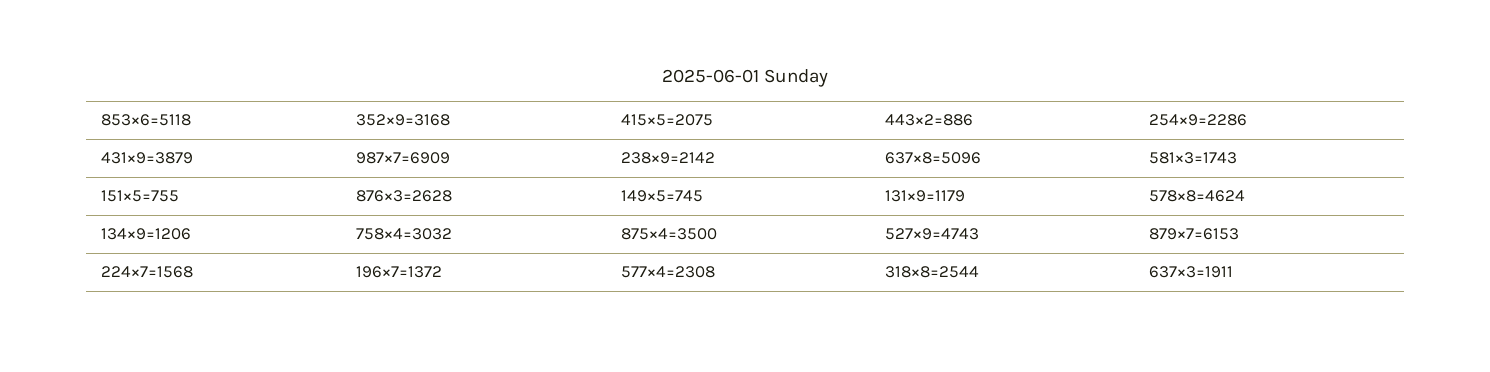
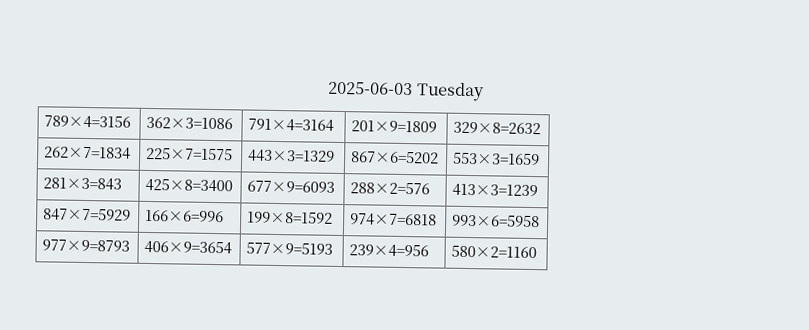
- 2025-06-01 Sunday
- 853×6=5118 | 352×9=3168 | 415×5=2075 | 443×2=886 | 254×9=2286
- 431×9=3879 | 987×7=6909 | 238×9=2142 | 637×8=5096 | 581×3=1743
- 151×5=755 | 876×3=2628 | 149×5=745 | 131×9=1179 | 578×8=4624
- 134×9=1206 | 758×4=3032 | 875×4=3500 | 527×9=4743 | 879×7=6153
- 224×7=1568 | 196×7=1372 | 577×4=2308 | 318×8=2544 | 637×3=1911
+ 2025-06-03 Tuesday
+ 789×4=3156 | 362×3=1086 | 791×4=3164 | 201×9=1809 | 329×8=2632
+ 262×7=1834 | 225×7=1575 | 443×3=1329 | 867×6=5202 | 553×3=1659
+ 281×3=843 | 425×8=3400 | 677×9=6093 | 288×2=576 | 413×3=1239
+ 847×7=5929 | 166×6=996 | 199×8=1592 | 974×7=6818 | 993×6=5958
+ 977×9=8793 | 406×9=3654 | 577×9=5193 | 239×4=956 | 580×2=1160

